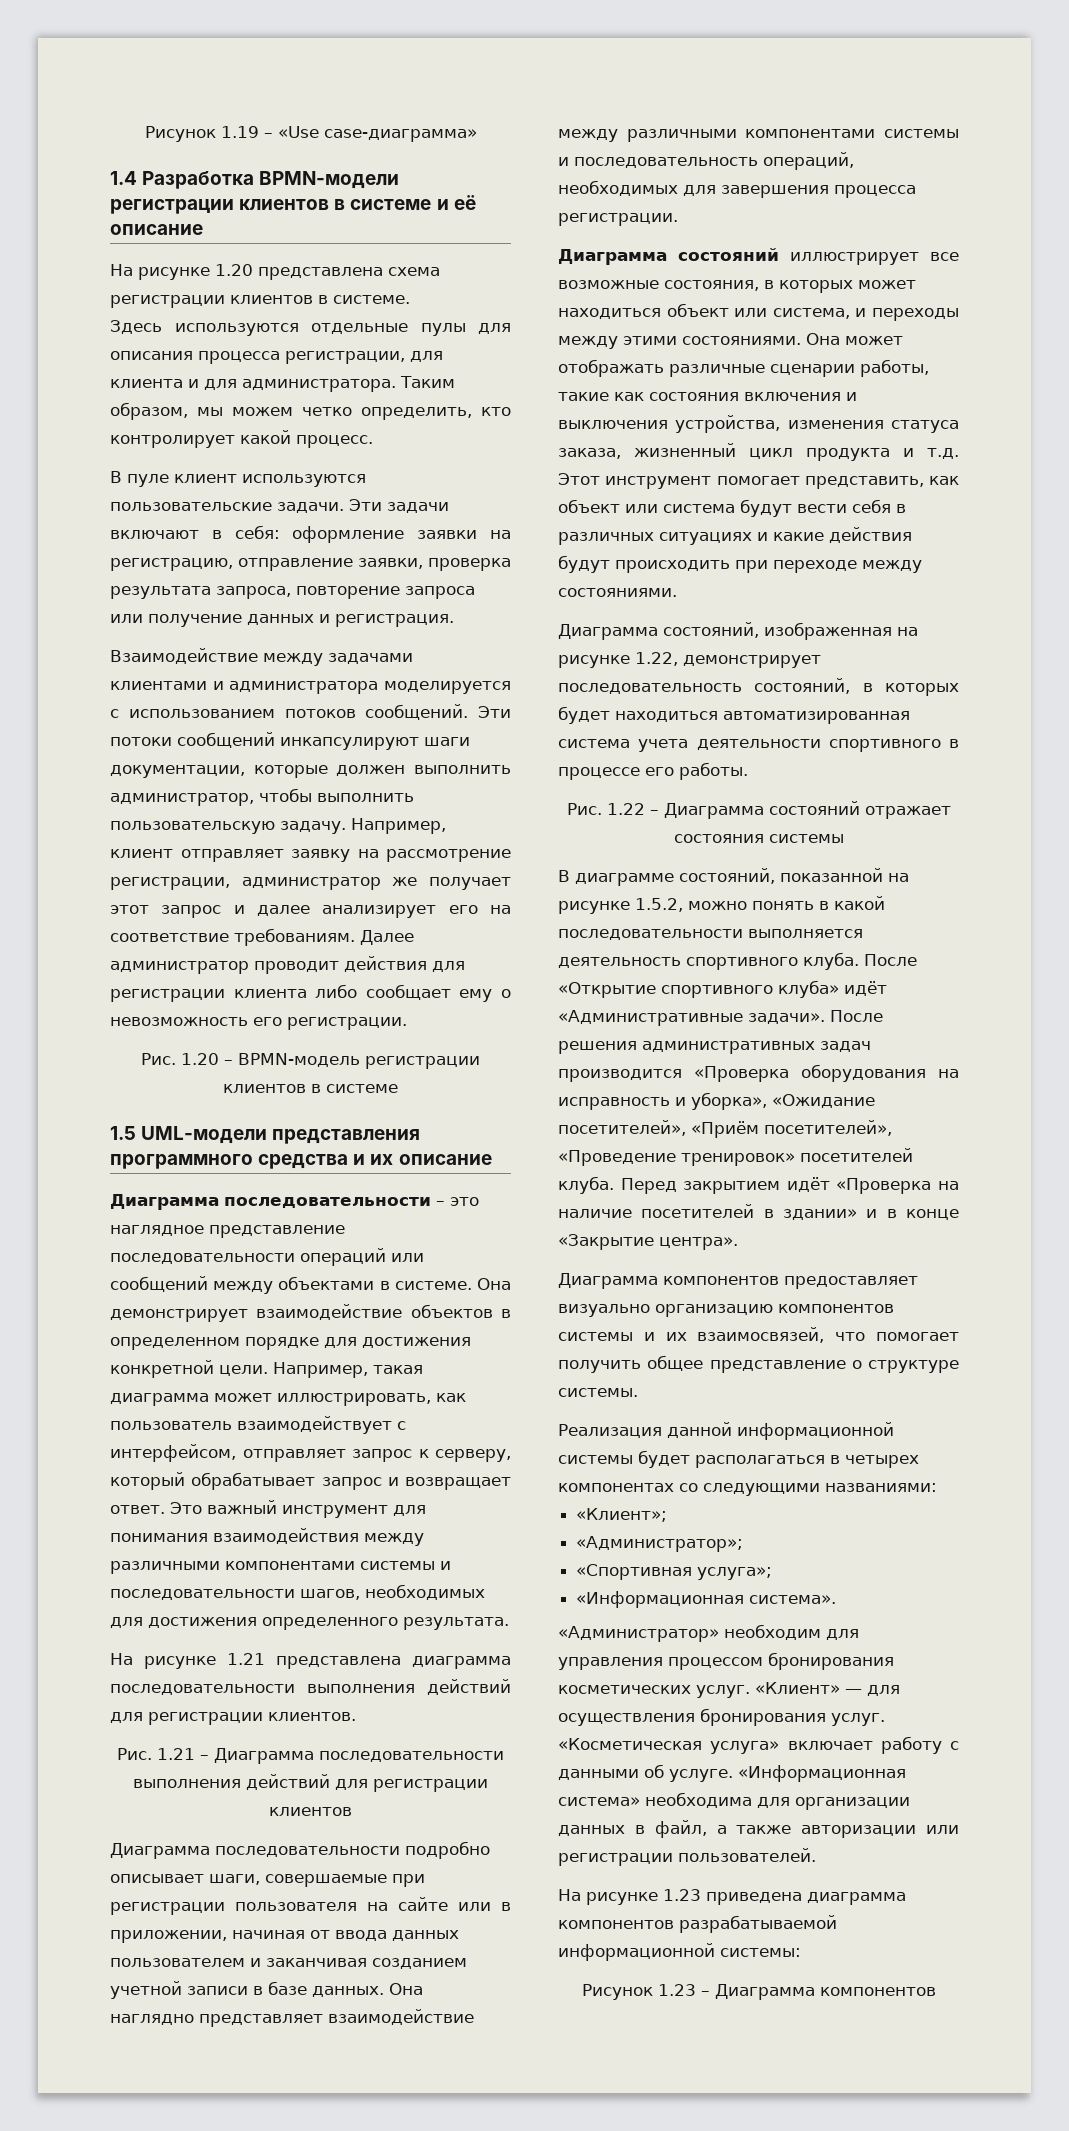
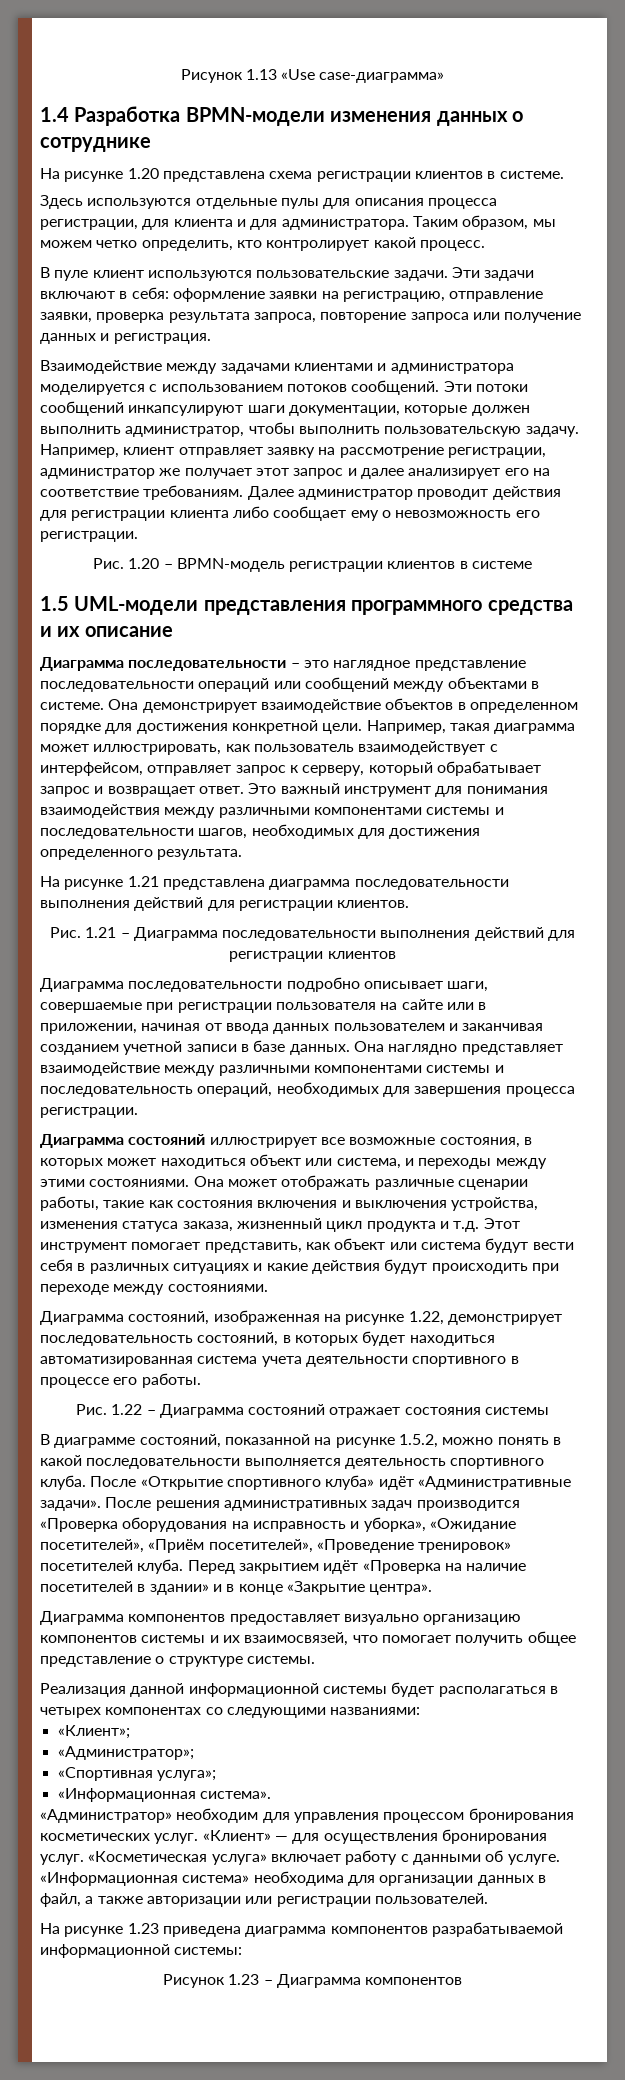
- Рисунок 1.19 – «Use case-диаграмма»
+ Рисунок 1.13 «Use case-диаграмма»
- 1.4 Разработка BPMN-модели регистрации клиентов в системе и её описание
+ 1.4 Разработка BPMN-модели изменения данных о сотруднике

